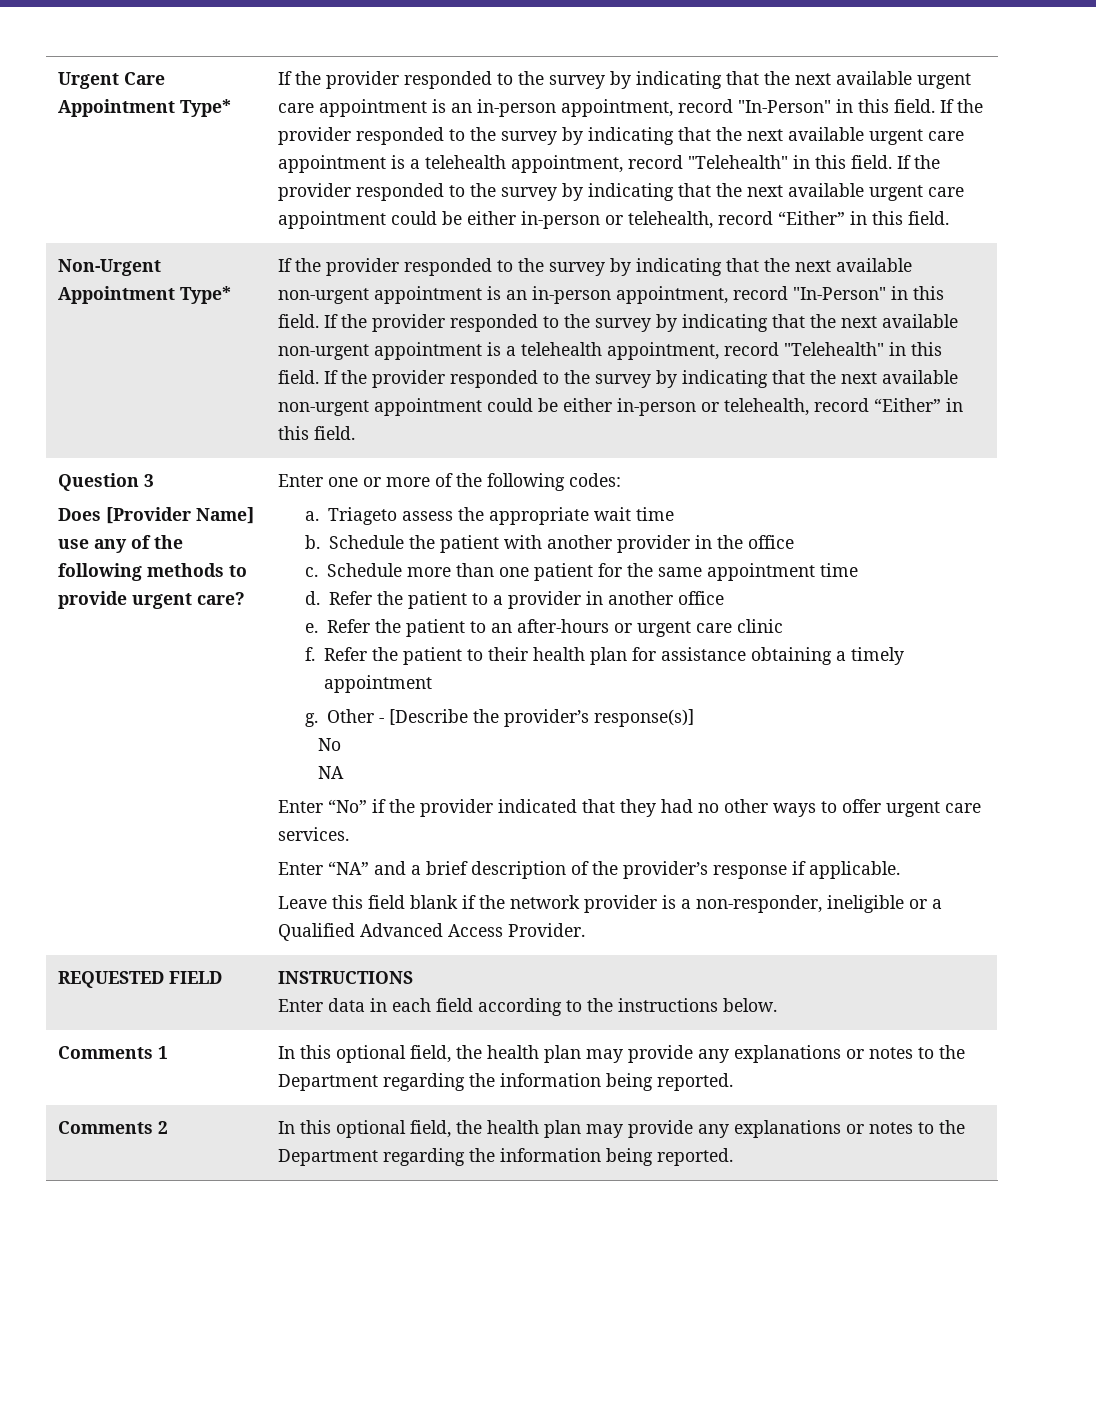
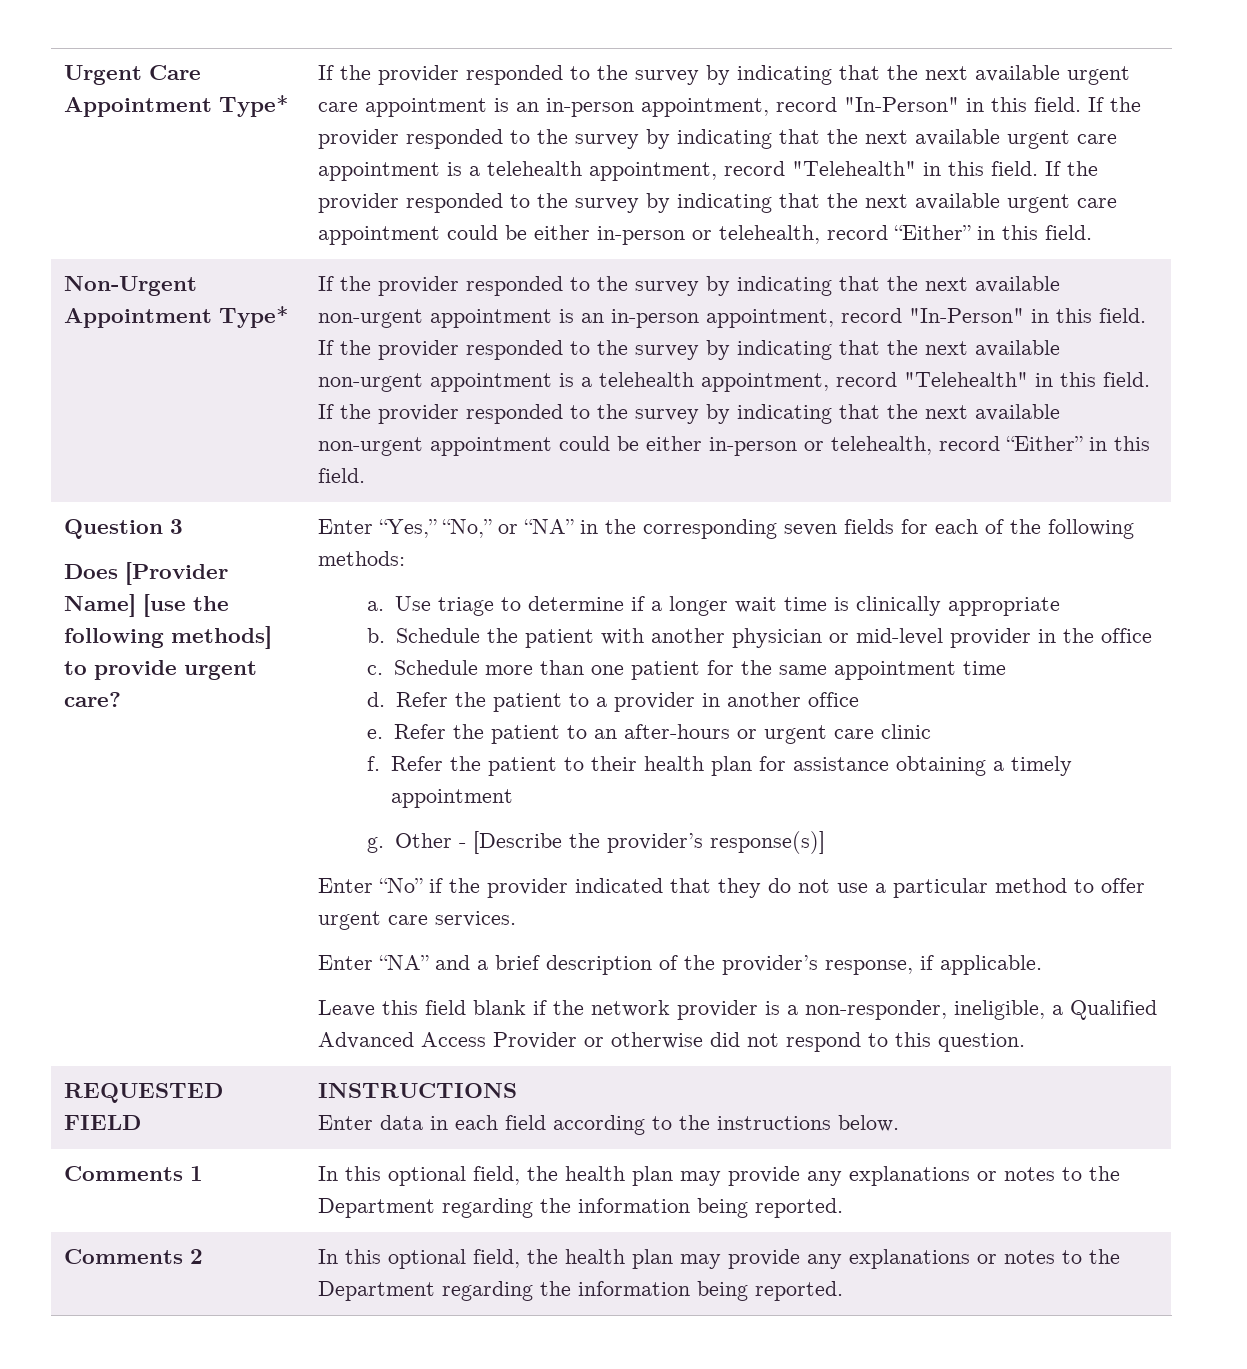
- Does [Provider Name] use any of the following methods to provide urgent care?
+ Does [Provider Name] [use the following methods] to provide urgent care?
- Enter one or more of the following codes:
+ Enter “Yes,” “No,” or “NA” in the corresponding seven fields for each of the following methods:
- Triageto assess the appropriate wait time
+ Use triage to determine if a longer wait time is clinically appropriate
- Schedule the patient with another provider in the office
+ Schedule the patient with another physician or mid-level provider in the office
- No
- NA
- Enter “No” if the provider indicated that they had no other ways to offer urgent care services.
+ Enter “No” if the provider indicated that they do not use a particular method to offer urgent care services.
- Enter “NA” and a brief description of the provider’s response if applicable.
+ Enter “NA” and a brief description of the provider’s response, if applicable.
- Leave this field blank if the network provider is a non-responder, ineligible or a Qualified Advanced Access Provider.
+ Leave this field blank if the network provider is a non-responder, ineligible, a Qualified Advanced Access Provider or otherwise did not respond to this question.

